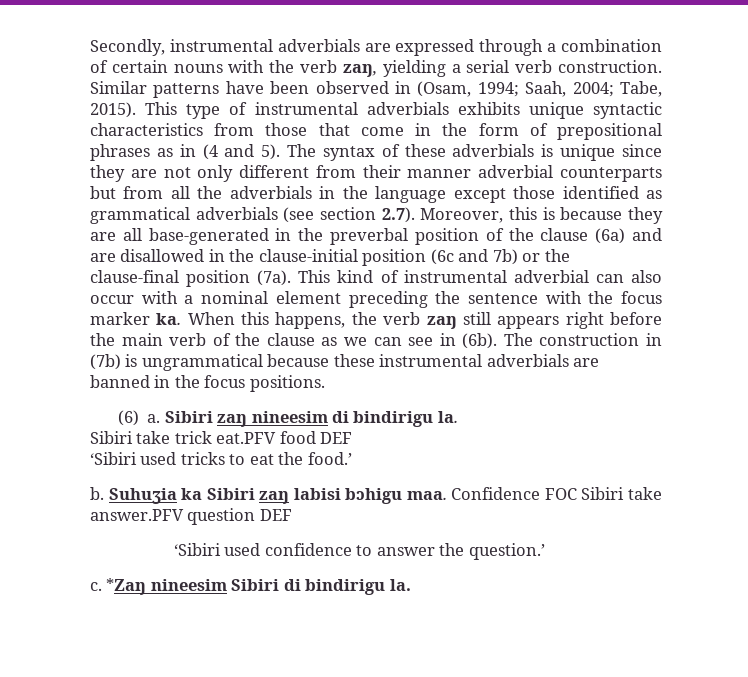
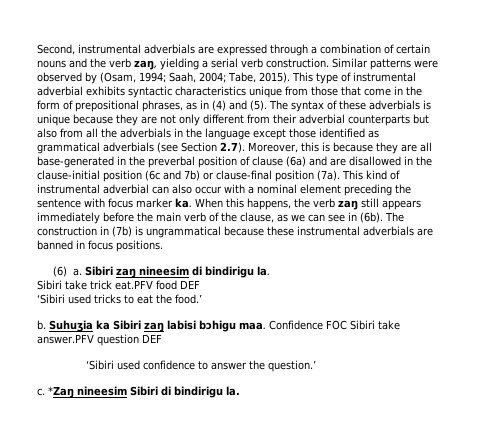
- Secondly, instrumental adverbials are expressed through a combination of certain nouns with the verb zaŋ, yielding a serial verb construction.
+ Second, instrumental adverbials are expressed through a combination of certain nouns and the verb zaŋ, yielding a serial verb construction.
- Similar patterns have been observed in (Osam, 1994; Saah, 2004; Tabe, 2015).
+ Similar patterns were observed by (Osam, 1994; Saah, 2004; Tabe, 2015).
- This type of instrumental adverbials exhibits unique syntactic characteristics from those that come in the form of prepositional phrases as in (4 and 5).
+ This type of instrumental adverbial exhibits syntactic characteristics unique from those that come in the form of prepositional phrases, as in (4) and (5).
- The syntax of these adverbials is unique since they are not only different from their manner adverbial counterparts but from all the adverbials in the language except those identified as grammatical adverbials (see section 2.7). Moreover, this is because they are all base-generated in the preverbal position of the clause (6a) and are disallowed in the clause-initial position (6c and 7b) or the clause-final position (7a).
+ The syntax of these adverbials is unique because they are not only different from their adverbial counterparts but also from all the adverbials in the language except those identified as grammatical adverbials (see Section 2.7). Moreover, this is because they are all base-generated in the preverbal position of clause (6a) and are disallowed in the clause-initial position (6c and 7b) or clause-final position (7a).
- This kind of instrumental adverbial can also occur with a nominal element preceding the sentence with the focus marker ka.
+ This kind of instrumental adverbial can also occur with a nominal element preceding the sentence with focus marker ka.
- When this happens, the verb zaŋ still appears right before the main verb of the clause as we can see in (6b).
+ When this happens, the verb zaŋ still appears immediately before the main verb of the clause, as we can see in (6b).
- The construction in (7b) is ungrammatical because these instrumental adverbials are banned in the focus positions.
+ The construction in (7b) is ungrammatical because these instrumental adverbials are banned in focus positions.

